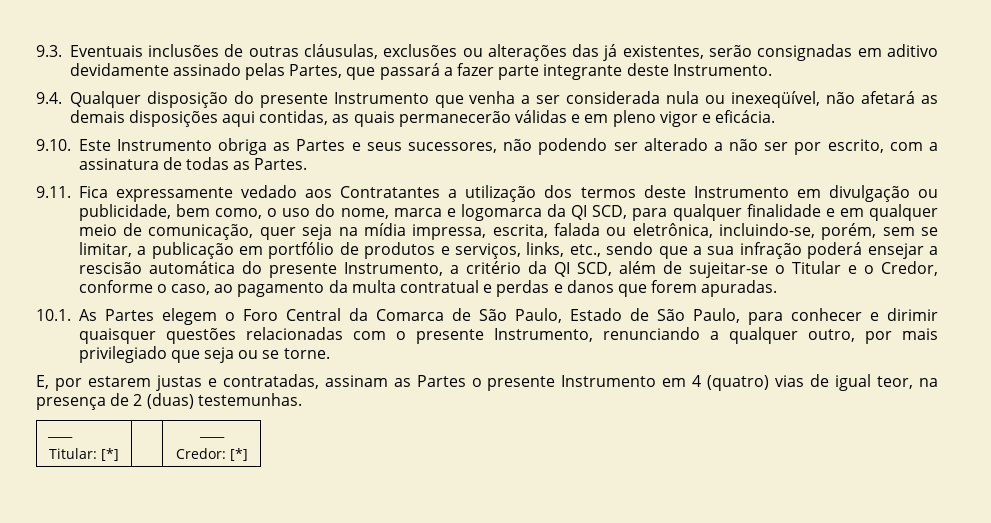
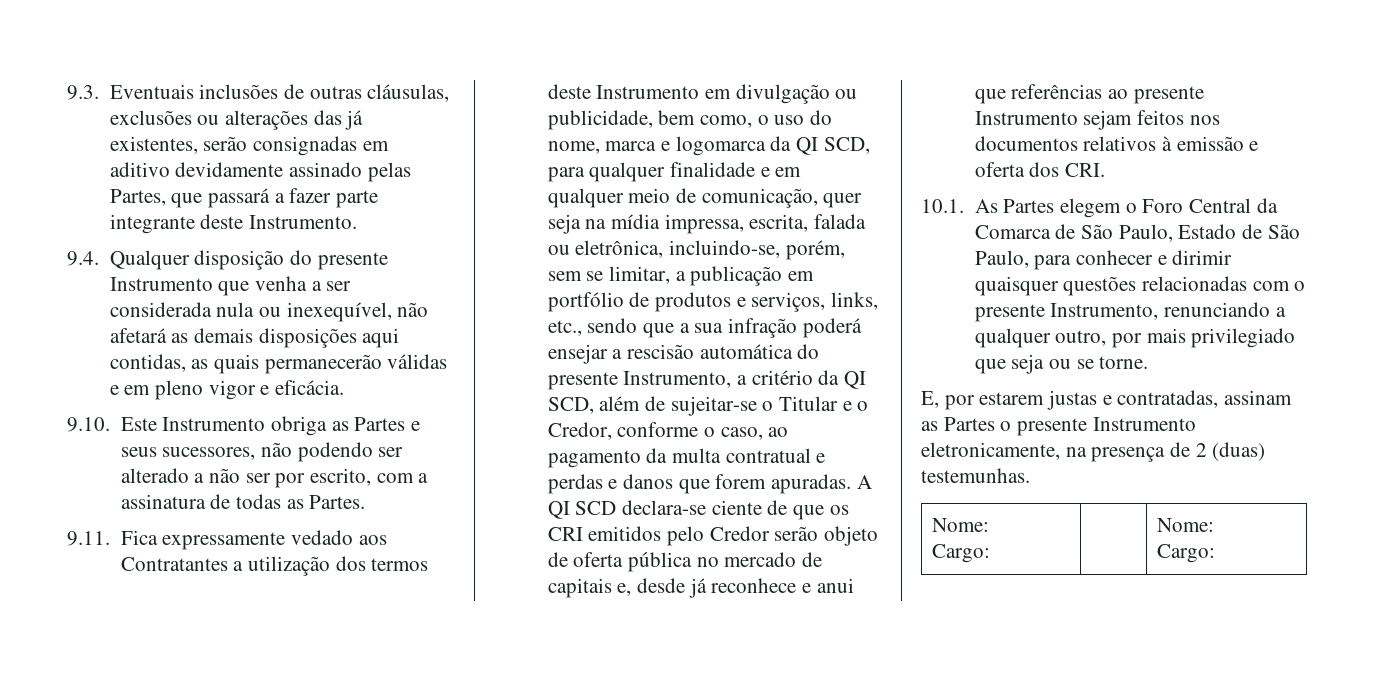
- 9.4. Qualquer disposição do presente Instrumento que venha a ser considerada nula ou inexeqüível, não afetará as demais disposições aqui contidas, as quais permanecerão válidas e em pleno vigor e eficácia.
+ 9.4. Qualquer disposição do presente Instrumento que venha a ser considerada nula ou inexequível, não afetará as demais disposições aqui contidas, as quais permanecerão válidas e em pleno vigor e eficácia.
+ A QI SCD declara-se ciente de que os CRI emitidos pelo Credor serão objeto de oferta pública no mercado de capitais e, desde já reconhece e anui que referências ao presente Instrumento sejam feitos nos documentos relativos à emissão e oferta dos CRI.
- E, por estarem justas e contratadas, assinam as Partes o presente Instrumento em 4 (quatro) vias de igual teor, na presença de 2 (duas) testemunhas.
- ____
- Titular: [*] | | ____
- Credor: [*]
+ E, por estarem justas e contratadas, assinam as Partes o presente Instrumento eletronicamente, na presença de 2 (duas) testemunhas.
+ Nome:
+ Cargo: | | Nome:
+ Cargo:

